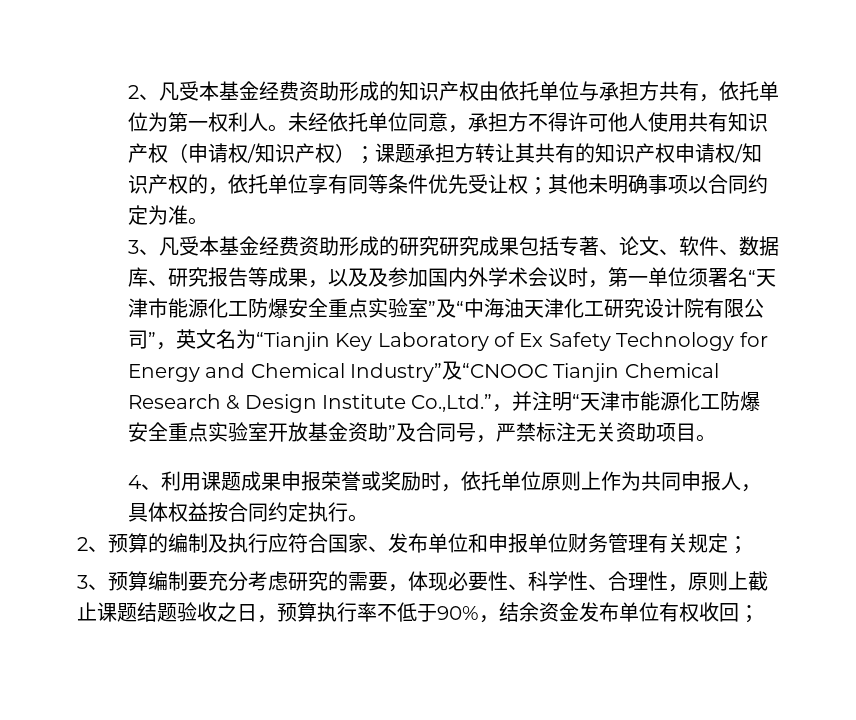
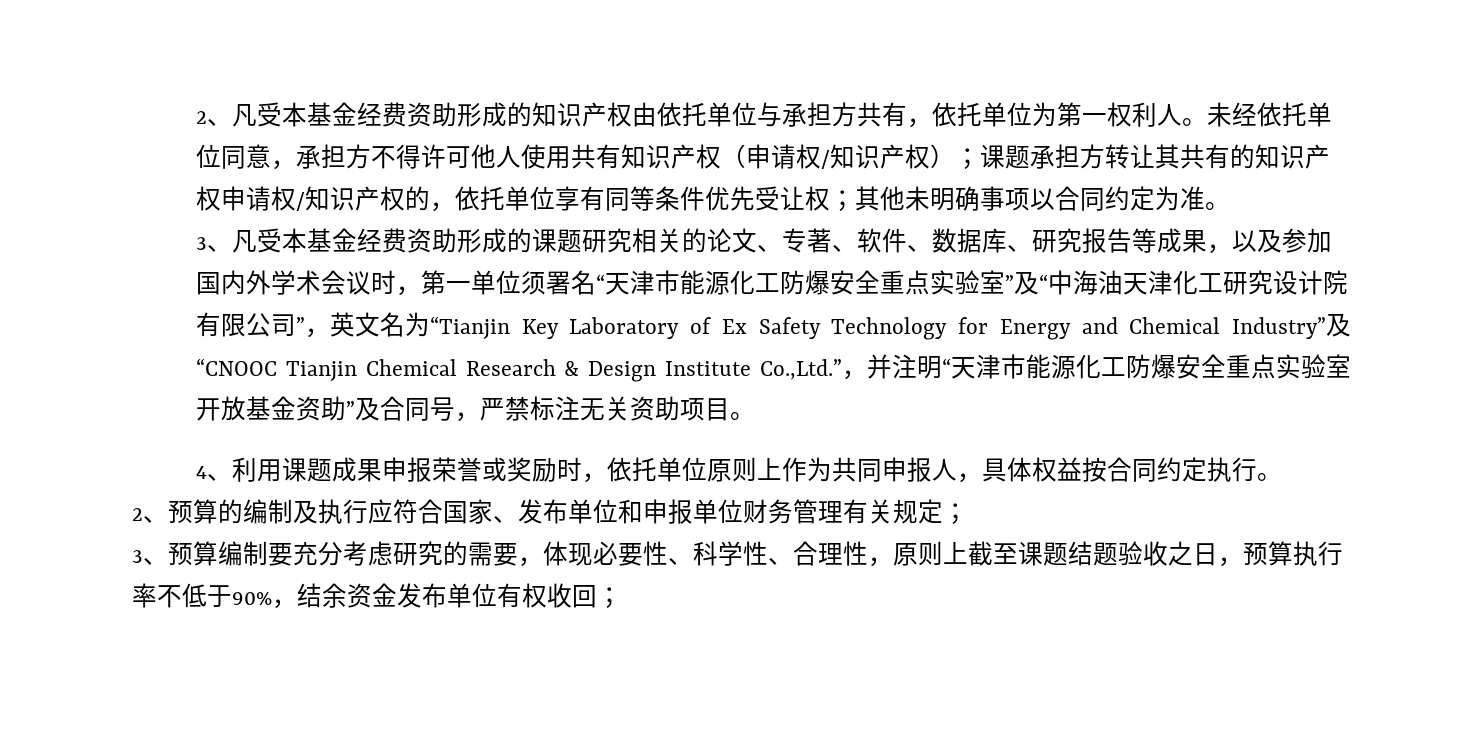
- 3、凡受本基金经费资助形成的研究研究成果包括专著、论文、软件、数据库、研究报告等成果，以及及参加国内外学术会议时，第一单位须署名“天津市能源化工防爆安全重点实验室”及“中海油天津化工研究设计院有限公司”，英文名为“Tianjin Key Laboratory of Ex Safety Technology for Energy and Chemical Industry”及“CNOOC Tianjin Chemical Research & Design Institute Co.,Ltd.”，并注明“天津市能源化工防爆安全重点实验室开放基金资助”及合同号，严禁标注无关资助项目。
+ 3、凡受本基金经费资助形成的课题研究相关的论文、专著、软件、数据库、研究报告等成果，以及参加国内外学术会议时，第一单位须署名“天津市能源化工防爆安全重点实验室”及“中海油天津化工研究设计院有限公司”，英文名为“Tianjin Key Laboratory of Ex Safety Technology for Energy and Chemical Industry”及“CNOOC Tianjin Chemical Research & Design Institute Co.,Ltd.”，并注明“天津市能源化工防爆安全重点实验室开放基金资助”及合同号，严禁标注无关资助项目。
- 3、预算编制要充分考虑研究的需要，体现必要性、科学性、合理性，原则上截止课题结题验收之日，预算执行率不低于90%，结余资金发布单位有权收回；
+ 3、预算编制要充分考虑研究的需要，体现必要性、科学性、合理性，原则上截至课题结题验收之日，预算执行率不低于90%，结余资金发布单位有权收回；

